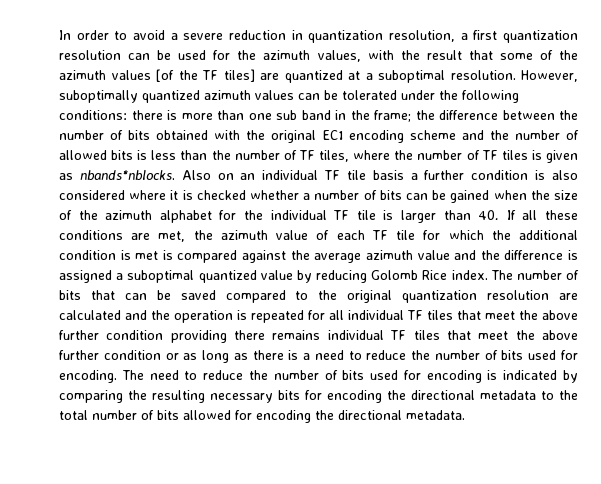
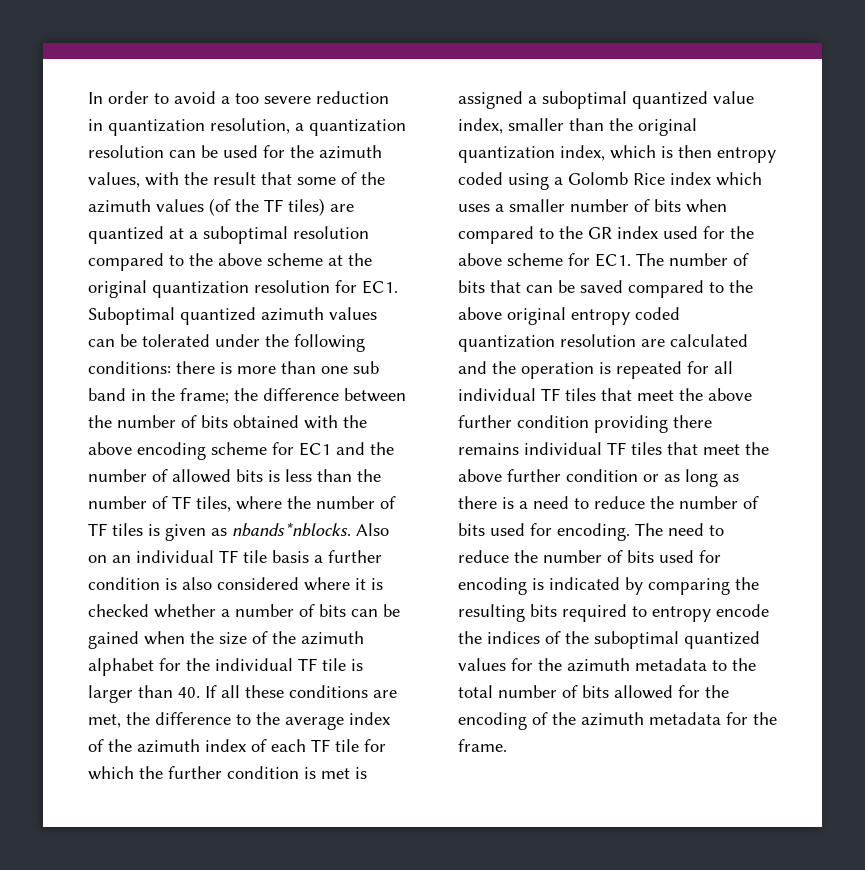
- In order to avoid a severe reduction in quantization resolution, a first quantization resolution can be used for the azimuth values, with the result that some of the azimuth values [of the TF tiles] are quantized at a suboptimal resolution. However, suboptimally quantized azimuth values can be tolerated under the following conditions:
+ In order to avoid a too severe reduction in quantization resolution, a quantization resolution can be used for the azimuth values, with the result that some of the azimuth values (of the TF tiles) are quantized at a suboptimal resolution compared to the above scheme at the original quantization resolution for EC1. Suboptimal quantized azimuth values can be tolerated under the following conditions:
- the difference between the number of bits obtained with the original EC1 encoding scheme and the number of allowed bits is less than the number of TF tiles, where the number of TF tiles is given as nbands*nblocks.
+ the difference between the number of bits obtained with the above encoding scheme for EC1 and the number of allowed bits is less than the number of TF tiles, where the number of TF tiles is given as nbands*nblocks.
- Also on an individual TF tile basis a further condition is also considered where it is checked whether a number of bits can be gained when the size of the azimuth alphabet for the individual TF tile is larger than 40. If all these conditions are met, the azimuth value of each TF tile for which the additional condition is met is compared against the average azimuth value and the difference is assigned a suboptimal quantized value by reducing Golomb Rice index. The number of bits that can be saved compared to the original quantization resolution are calculated and the operation is repeated for all individual TF tiles that meet the above further condition providing there remains individual TF tiles that meet the above further condition or as long as there is a need to reduce the number of bits used for encoding.
+ Also on an individual TF tile basis a further condition is also considered where it is checked whether a number of bits can be gained when the size of the azimuth alphabet for the individual TF tile is larger than 40. If all these conditions are met, the difference to the average index of the azimuth index of each TF tile for which the further condition is met is assigned a suboptimal quantized value index, smaller than the original quantization index, which is then entropy coded using a Golomb Rice index which uses a smaller number of bits when compared to the GR index used for the above scheme for EC1. The number of bits that can be saved compared to the above original entropy coded quantization resolution are calculated and the operation is repeated for all individual TF tiles that meet the above further condition providing there remains individual TF tiles that meet the above further condition or as long as there is a need to reduce the number of bits used for encoding.
- The need to reduce the number of bits used for encoding is indicated by comparing the resulting necessary bits for encoding the directional metadata to the total number of bits allowed for encoding the directional metadata.
+ The need to reduce the number of bits used for encoding is indicated by comparing the resulting bits required to entropy encode the indices of the suboptimal quantized values for the azimuth metadata to the total number of bits allowed for the encoding of the azimuth metadata for the frame.

